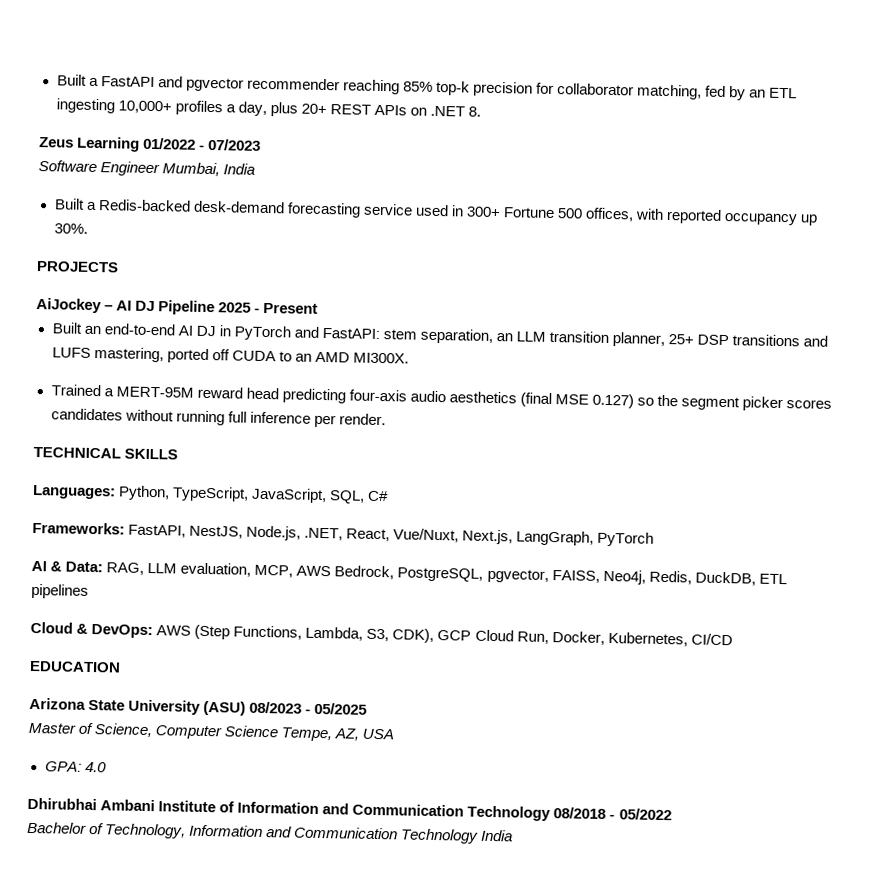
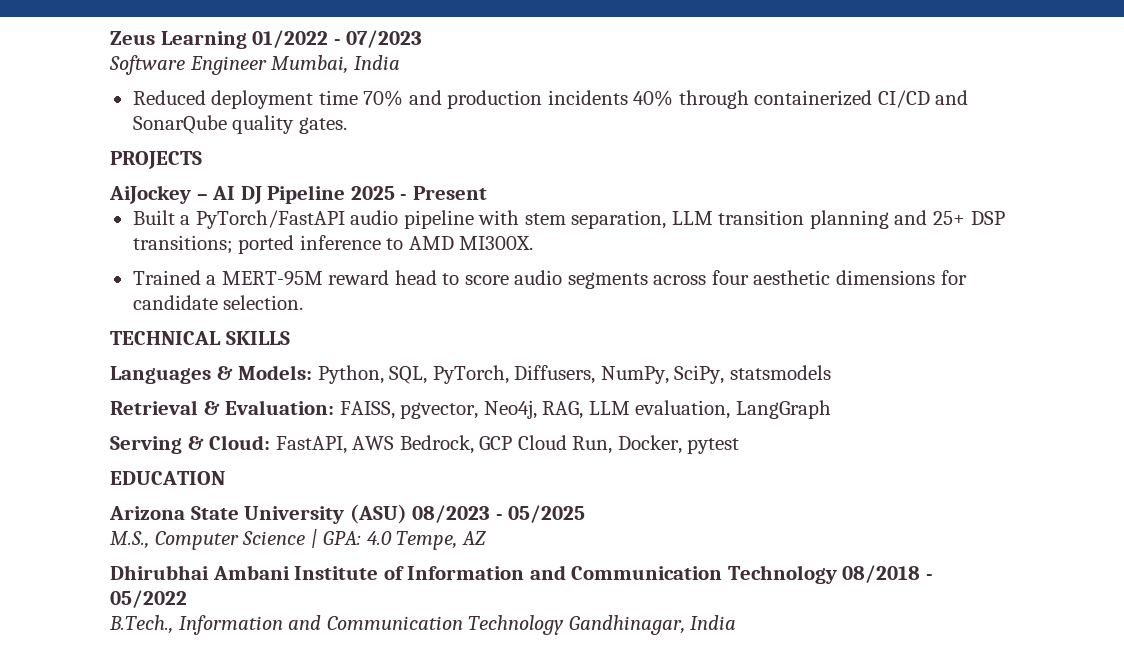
- Built a FastAPI and pgvector recommender reaching 85% top-k precision for collaborator matching, fed by an ETL ingesting 10,000+ profiles a day, plus 20+ REST APIs on .NET 8.
- Built a Redis-backed desk-demand forecasting service used in 300+ Fortune 500 offices, with reported occupancy up 30%.
+ Reduced deployment time 70% and production incidents 40% through containerized CI/CD and SonarQube quality gates.
- Built an end-to-end AI DJ in PyTorch and FastAPI: stem separation, an LLM transition planner, 25+ DSP transitions and LUFS mastering, ported off CUDA to an AMD MI300X.
+ Built a PyTorch/FastAPI audio pipeline with stem separation, LLM transition planning and 25+ DSP transitions; ported inference to AMD MI300X.
- Trained a MERT-95M reward head predicting four-axis audio aesthetics (final MSE 0.127) so the segment picker scores candidates without running full inference per render.
+ Trained a MERT-95M reward head to score audio segments across four aesthetic dimensions for candidate selection.
  TECHNICAL SKILLS
- Languages: Python, TypeScript, JavaScript, SQL, C#
- Frameworks: FastAPI, NestJS, Node.js, .NET, React, Vue/Nuxt, Next.js, LangGraph, PyTorch
- AI & Data: RAG, LLM evaluation, MCP, AWS Bedrock, PostgreSQL, pgvector, FAISS, Neo4j, Redis, DuckDB, ETL pipelines
- Cloud & DevOps: AWS (Step Functions, Lambda, S3, CDK), GCP Cloud Run, Docker, Kubernetes, CI/CD
+ Languages & Models: Python, SQL, PyTorch, Diffusers, NumPy, SciPy, statsmodels
+ Retrieval & Evaluation: FAISS, pgvector, Neo4j, RAG, LLM evaluation, LangGraph
+ Serving & Cloud: FastAPI, AWS Bedrock, GCP Cloud Run, Docker, pytest
- Master of Science, Computer Science Tempe, AZ, USA
- GPA: 4.0
+ M.S., Computer Science | GPA: 4.0 Tempe, AZ
- Bachelor of Technology, Information and Communication Technology India
+ B.Tech., Information and Communication Technology Gandhinagar, India

